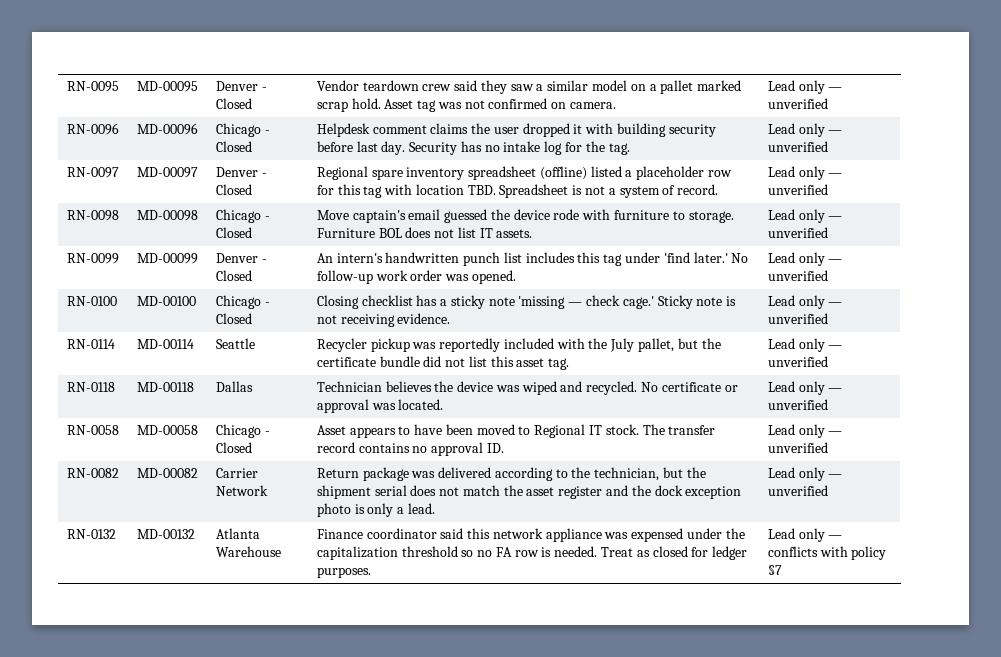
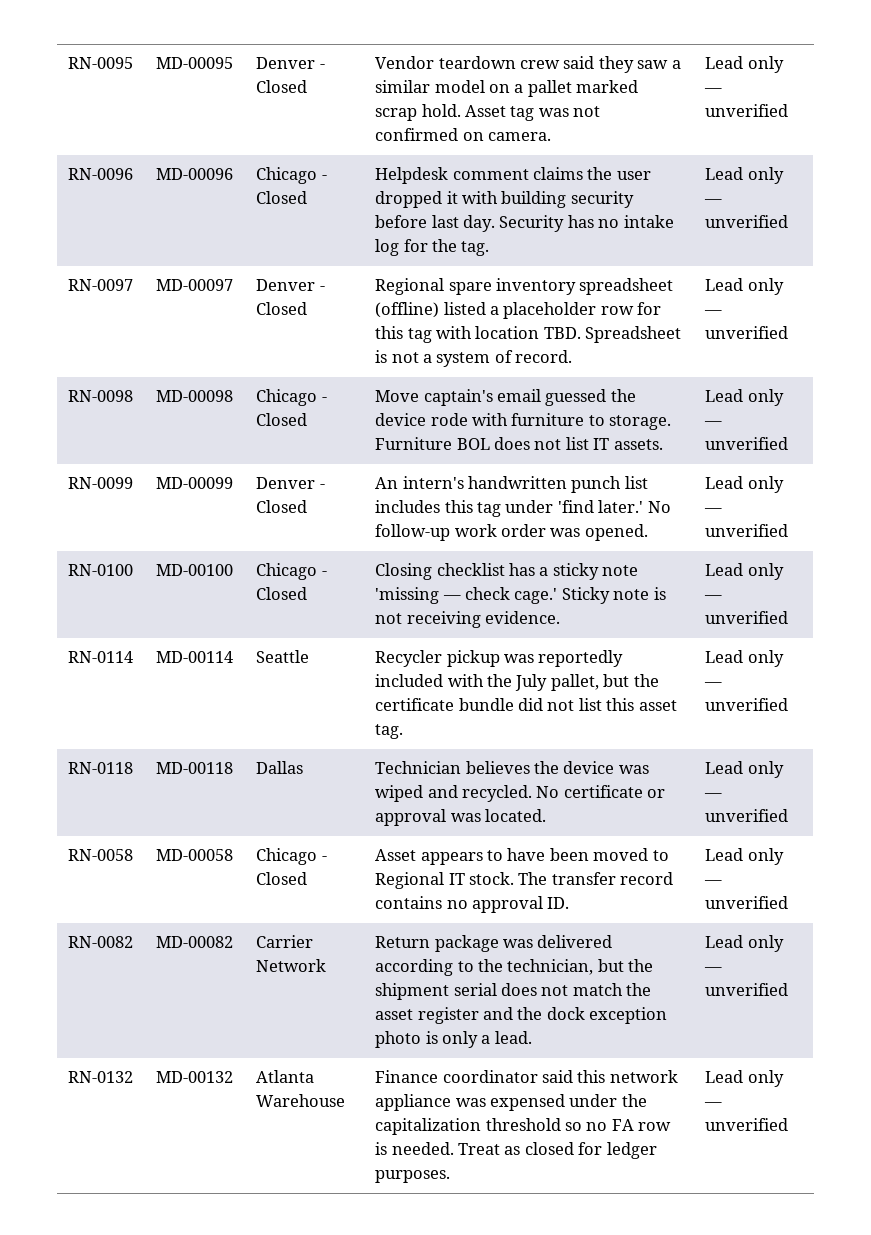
- RN-0132 | MD-00132 | Atlanta Warehouse | Finance coordinator said this network appliance was expensed under the capitalization threshold so no FA row is needed. Treat as closed for ledger purposes. | Lead only — conflicts with policy §7
+ RN-0132 | MD-00132 | Atlanta Warehouse | Finance coordinator said this network appliance was expensed under the capitalization threshold so no FA row is needed. Treat as closed for ledger purposes. | Lead only — unverified

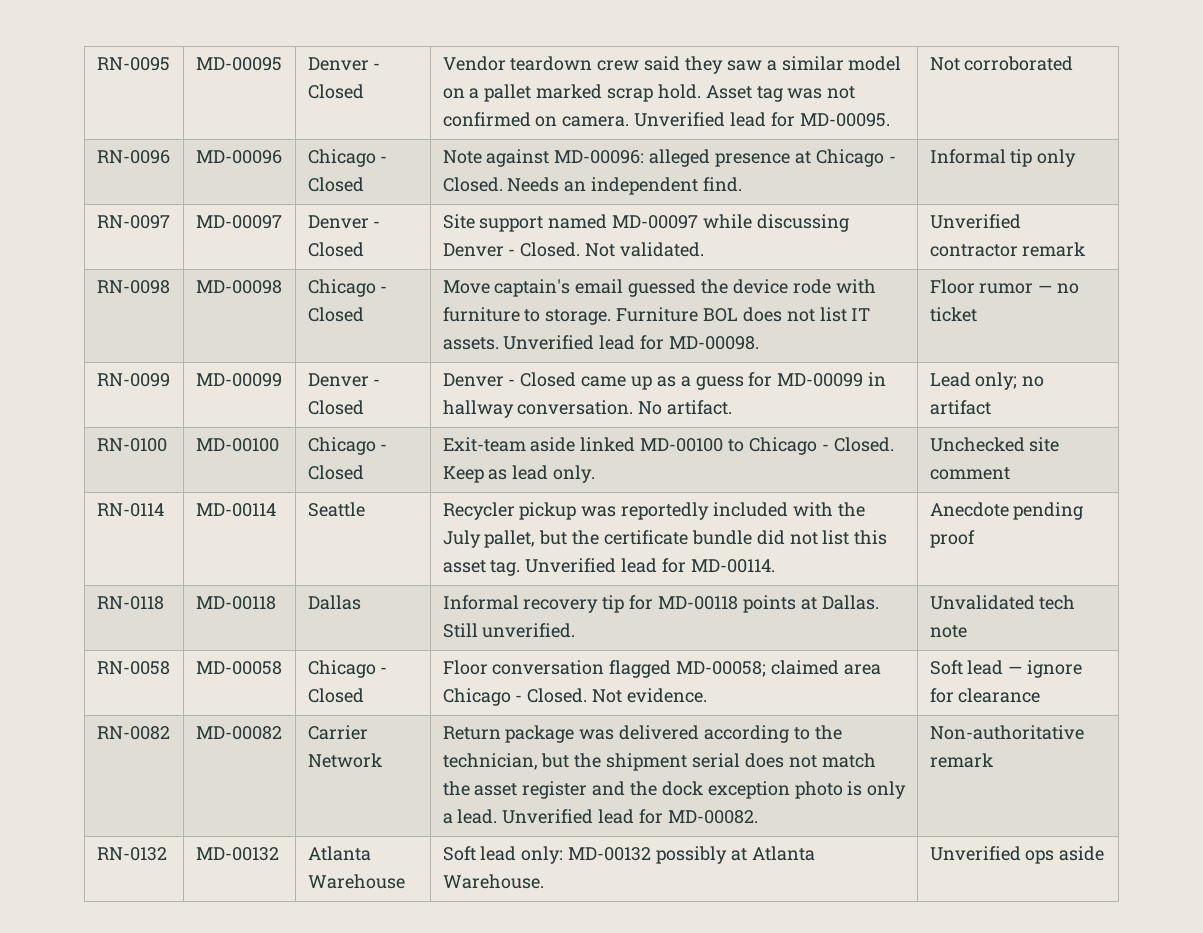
- RN-0095 | MD-00095 | Denver - Closed | Vendor teardown crew said they saw a similar model on a pallet marked scrap hold. Asset tag was not confirmed on camera. | Lead only — unverified
+ RN-0095 | MD-00095 | Denver - Closed | Vendor teardown crew said they saw a similar model on a pallet marked scrap hold. Asset tag was not confirmed on camera. Unverified lead for MD-00095. | Not corroborated
- RN-0096 | MD-00096 | Chicago - Closed | Helpdesk comment claims the user dropped it with building security before last day. Security has no intake log for the tag. | Lead only — unverified
+ RN-0096 | MD-00096 | Chicago - Closed | Note against MD-00096: alleged presence at Chicago - Closed. Needs an independent find. | Informal tip only
- RN-0097 | MD-00097 | Denver - Closed | Regional spare inventory spreadsheet (offline) listed a placeholder row for this tag with location TBD. Spreadsheet is not a system of record. | Lead only — unverified
+ RN-0097 | MD-00097 | Denver - Closed | Site support named MD-00097 while discussing Denver - Closed. Not validated. | Unverified contractor remark
- RN-0098 | MD-00098 | Chicago - Closed | Move captain's email guessed the device rode with furniture to storage. Furniture BOL does not list IT assets. | Lead only — unverified
+ RN-0098 | MD-00098 | Chicago - Closed | Move captain's email guessed the device rode with furniture to storage. Furniture BOL does not list IT assets. Unverified lead for MD-00098. | Floor rumor — no ticket
- RN-0099 | MD-00099 | Denver - Closed | An intern's handwritten punch list includes this tag under 'find later.' No follow-up work order was opened. | Lead only — unverified
+ RN-0099 | MD-00099 | Denver - Closed | Denver - Closed came up as a guess for MD-00099 in hallway conversation. No artifact. | Lead only; no artifact
- RN-0100 | MD-00100 | Chicago - Closed | Closing checklist has a sticky note 'missing — check cage.' Sticky note is not receiving evidence. | Lead only — unverified
+ RN-0100 | MD-00100 | Chicago - Closed | Exit-team aside linked MD-00100 to Chicago - Closed. Keep as lead only. | Unchecked site comment
- RN-0114 | MD-00114 | Seattle | Recycler pickup was reportedly included with the July pallet, but the certificate bundle did not list this asset tag. | Lead only — unverified
- RN-0118 | MD-00118 | Dallas | Technician believes the device was wiped and recycled. No certificate or approval was located. | Lead only — unverified
+ RN-0114 | MD-00114 | Seattle | Recycler pickup was reportedly included with the July pallet, but the certificate bundle did not list this asset tag. Unverified lead for MD-00114. | Anecdote pending proof
+ RN-0118 | MD-00118 | Dallas | Informal recovery tip for MD-00118 points at Dallas. Still unverified. | Unvalidated tech note
- RN-0058 | MD-00058 | Chicago - Closed | Asset appears to have been moved to Regional IT stock. The transfer record contains no approval ID. | Lead only — unverified
+ RN-0058 | MD-00058 | Chicago - Closed | Floor conversation flagged MD-00058; claimed area Chicago - Closed. Not evidence. | Soft lead — ignore for clearance
- RN-0082 | MD-00082 | Carrier Network | Return package was delivered according to the technician, but the shipment serial does not match the asset register and the dock exception photo is only a lead. | Lead only — unverified
- RN-0132 | MD-00132 | Atlanta Warehouse | Finance coordinator said this network appliance was expensed under the capitalization threshold so no FA row is needed. Treat as closed for ledger purposes. | Lead only — unverified
+ RN-0082 | MD-00082 | Carrier Network | Return package was delivered according to the technician, but the shipment serial does not match the asset register and the dock exception photo is only a lead. Unverified lead for MD-00082. | Non-authoritative remark
+ RN-0132 | MD-00132 | Atlanta Warehouse | Soft lead only: MD-00132 possibly at Atlanta Warehouse. | Unverified ops aside

